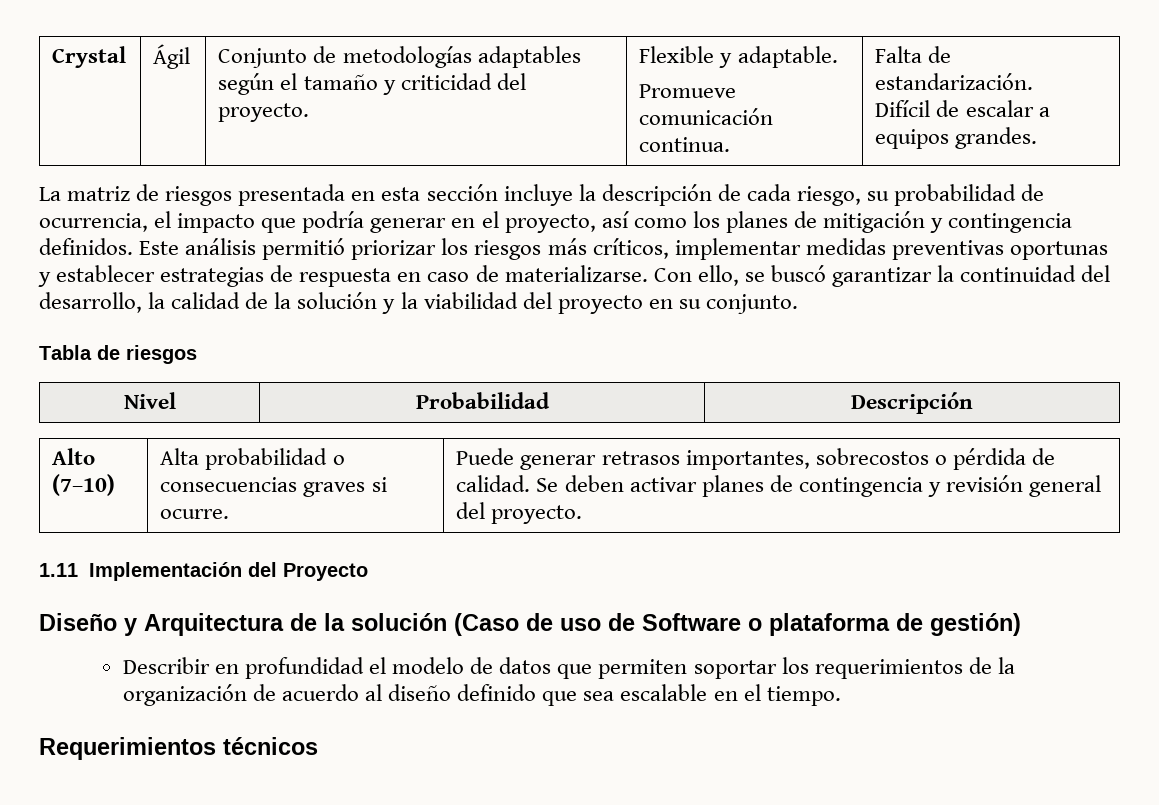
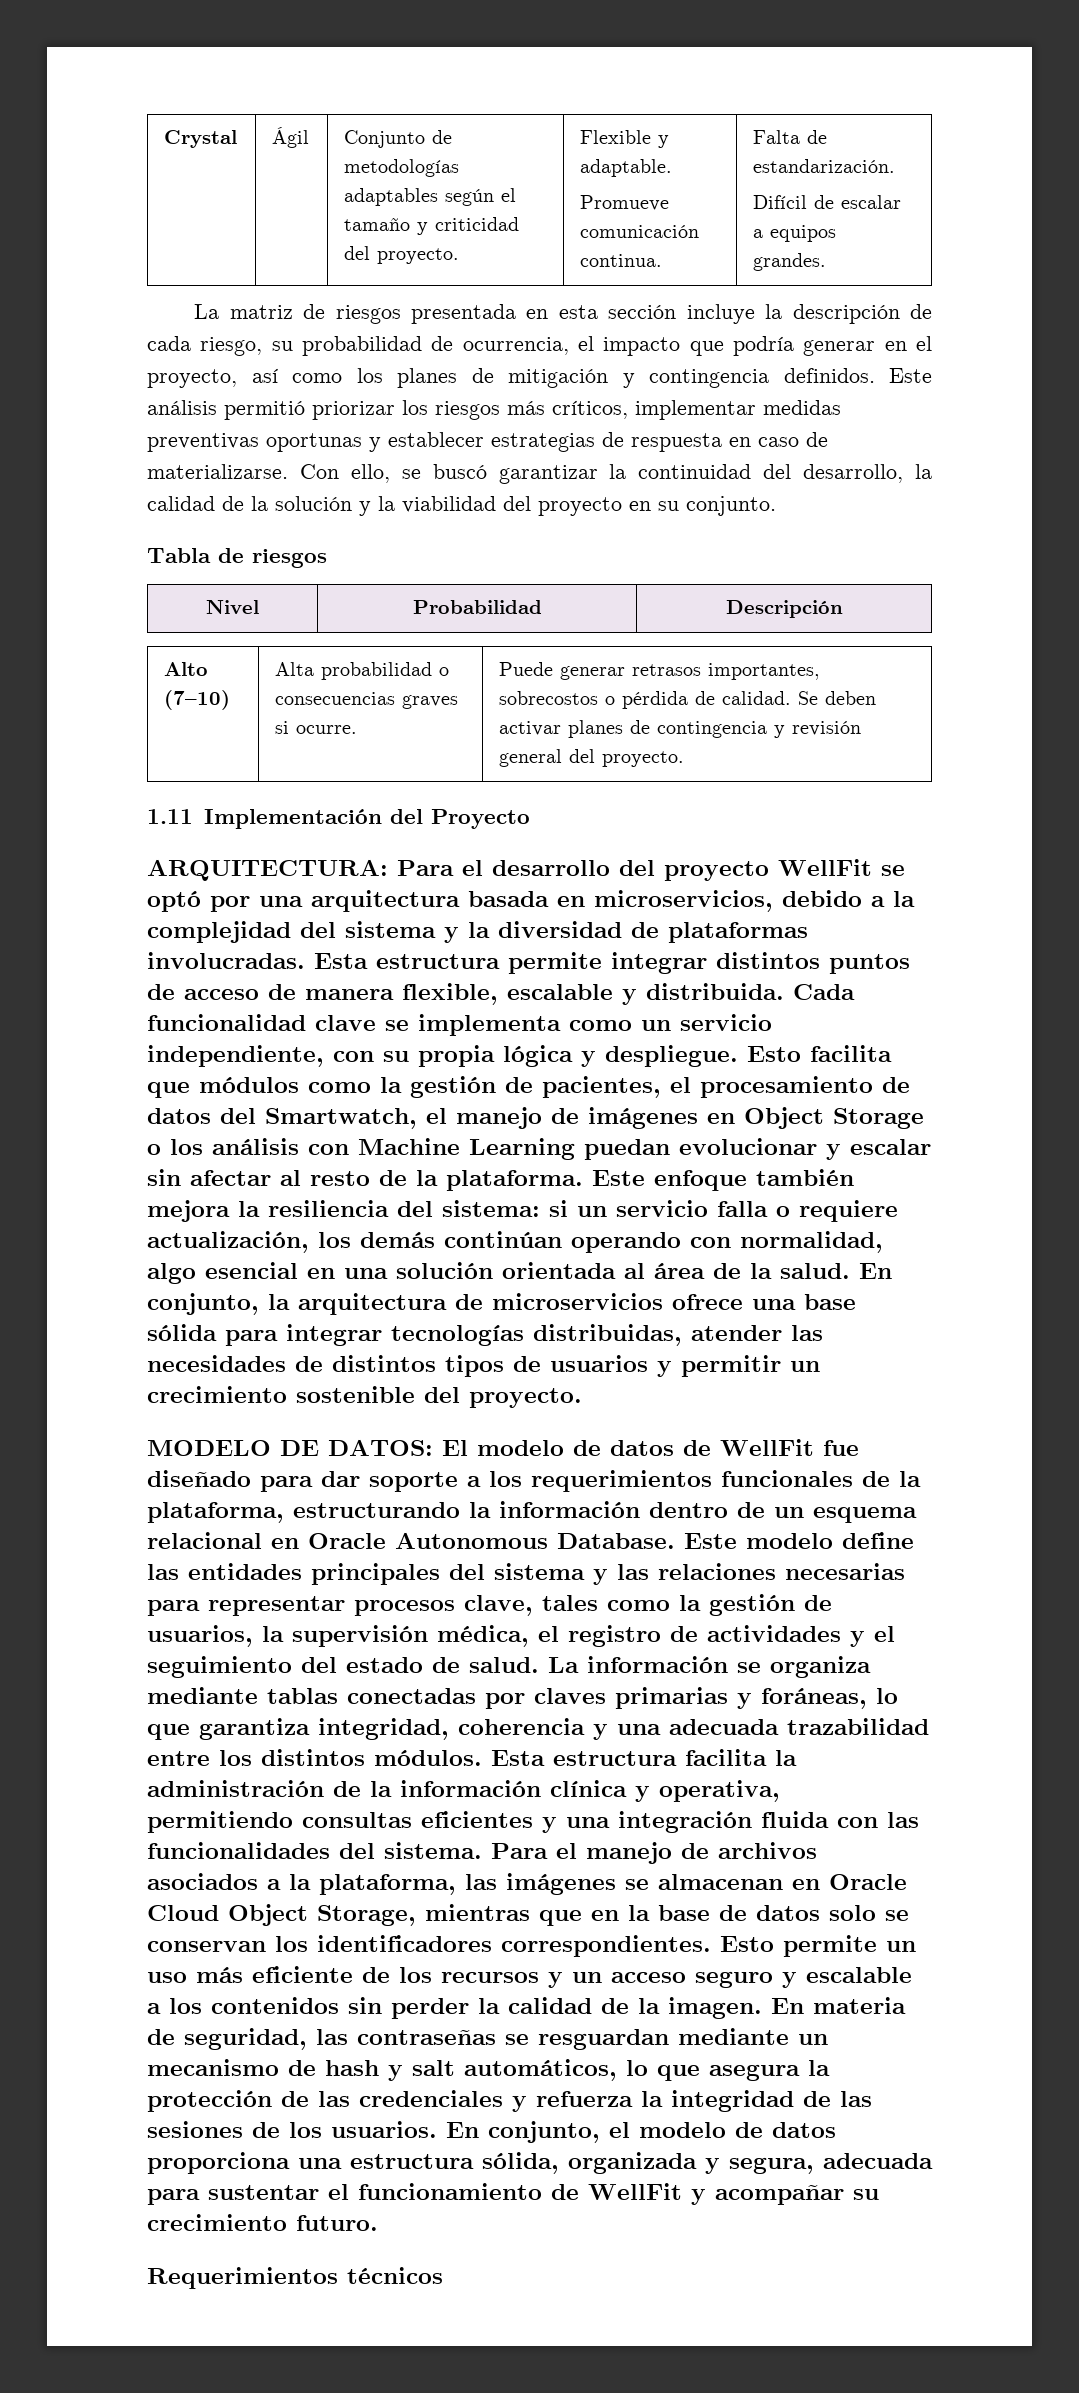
- Diseño y Arquitectura de la solución (Caso de uso de Software o plataforma de gestión)
- Describir en profundidad el modelo de datos que permiten soportar los requerimientos de la organización de acuerdo al diseño definido que sea escalable en el tiempo.
+ ARQUITECTURA: Para el desarrollo del proyecto WellFit se optó por una arquitectura basada en microservicios, debido a la complejidad del sistema y la diversidad de plataformas involucradas. Esta estructura permite integrar distintos puntos de acceso de manera flexible, escalable y distribuida. Cada funcionalidad clave se implementa como un servicio independiente, con su propia lógica y despliegue. Esto facilita que módulos como la gestión de pacientes, el procesamiento de datos del Smartwatch, el manejo de imágenes en Object Storage o los análisis con Machine Learning puedan evolucionar y escalar sin afectar al resto de la plataforma. Este enfoque también mejora la resiliencia del sistema: si un servicio falla o requiere actualización, los demás continúan operando con normalidad, algo esencial en una solución orientada al área de la salud. En conjunto, la arquitectura de microservicios ofrece una base sólida para integrar tecnologías distribuidas, atender las necesidades de distintos tipos de usuarios y permitir un crecimiento sostenible del proyecto.
+ MODELO DE DATOS: El modelo de datos de WellFit fue diseñado para dar soporte a los requerimientos funcionales de la plataforma, estructurando la información dentro de un esquema relacional en Oracle Autonomous Database. Este modelo define las entidades principales del sistema y las relaciones necesarias para representar procesos clave, tales como la gestión de usuarios, la supervisión médica, el registro de actividades y el seguimiento del estado de salud. La información se organiza mediante tablas conectadas por claves primarias y foráneas, lo que garantiza integridad, coherencia y una adecuada trazabilidad entre los distintos módulos. Esta estructura facilita la administración de la información clínica y operativa, permitiendo consultas eficientes y una integración fluida con las funcionalidades del sistema. Para el manejo de archivos asociados a la plataforma, las imágenes se almacenan en Oracle Cloud Object Storage, mientras que en la base de datos solo se conservan los identificadores correspondientes. Esto permite un uso más eficiente de los recursos y un acceso seguro y escalable a los contenidos sin perder la calidad de la imagen. En materia de seguridad, las contraseñas se resguardan mediante un mecanismo de hash y salt automáticos, lo que asegura la protección de las credenciales y refuerza la integridad de las sesiones de los usuarios. En conjunto, el modelo de datos proporciona una estructura sólida, organizada y segura, adecuada para sustentar el funcionamiento de WellFit y acompañar su crecimiento futuro.

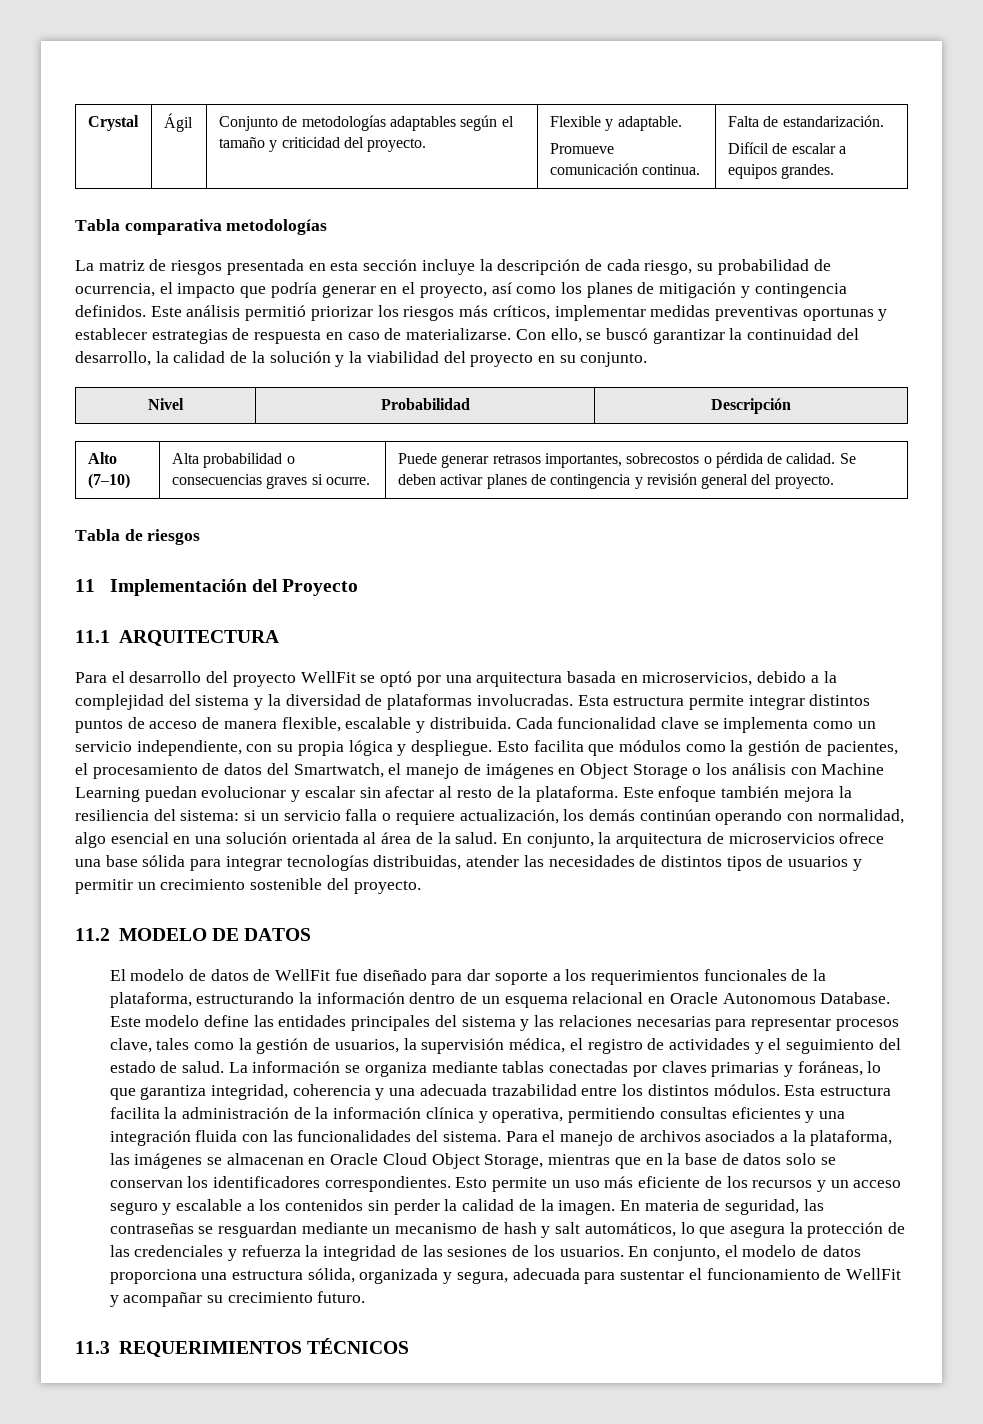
+ Tabla comparativa metodologías
- Tabla de riesgos
- 1.11 Implementación del Proyecto
+ Tabla de riesgos
+ 11 Implementación del Proyecto
- ARQUITECTURA: Para el desarrollo del proyecto WellFit se optó por una arquitectura basada en microservicios, debido a la complejidad del sistema y la diversidad de plataformas involucradas.
+ 11.1 ARQUITECTURA
+ Para el desarrollo del proyecto WellFit se optó por una arquitectura basada en microservicios, debido a la complejidad del sistema y la diversidad de plataformas involucradas.
- MODELO DE DATOS: El modelo de datos de WellFit fue diseñado para dar soporte a los requerimientos funcionales de la plataforma, estructurando la información dentro de un esquema relacional en Oracle Autonomous Database.
+ 11.2 MODELO DE DATOS
+ El modelo de datos de WellFit fue diseñado para dar soporte a los requerimientos funcionales de la plataforma, estructurando la información dentro de un esquema relacional en Oracle Autonomous Database.
- Requerimientos técnicos
+ 11.3 REQUERIMIENTOS TÉCNICOS

